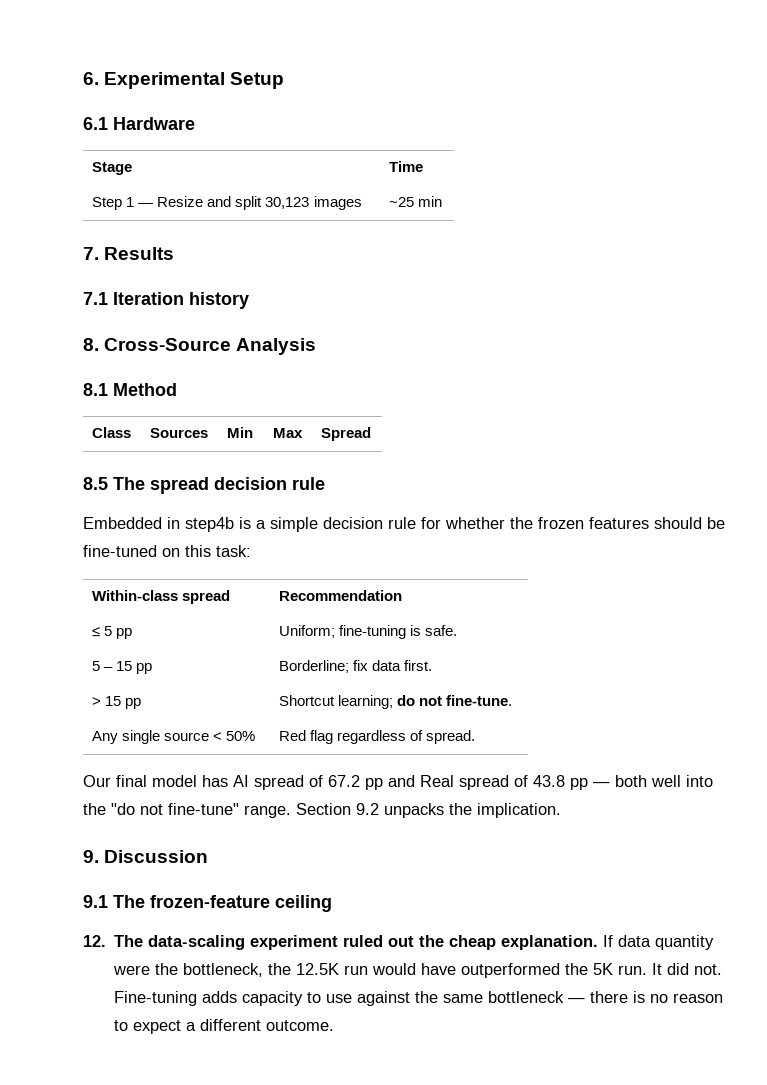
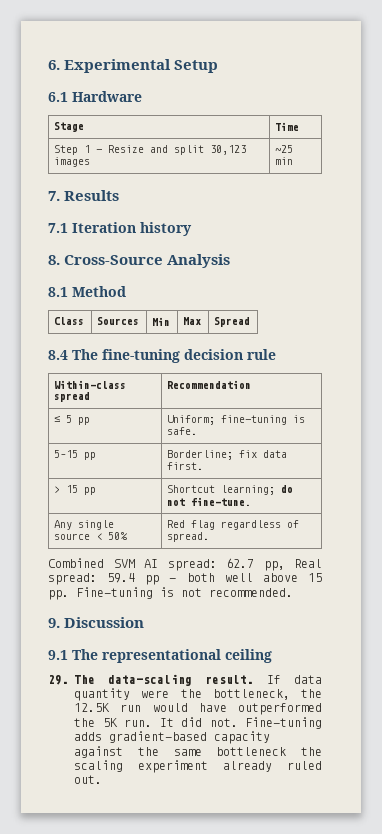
- 8.5 The spread decision rule
- Embedded in step4b is a simple decision rule for whether the frozen features should be fine-tuned on this task:
+ 8.4 The fine-tuning decision rule
- 5 – 15 pp | Borderline; fix data first.
+ 5–15 pp | Borderline; fix data first.
- Our final model has AI spread of 67.2 pp and Real spread of 43.8 pp — both well into the "do not fine-tune" range. Section 9.2 unpacks the implication.
+ Combined SVM AI spread: 62.7 pp, Real spread: 59.4 pp — both well above 15 pp. Fine-tuning is not recommended.
- 9.1 The frozen-feature ceiling
+ 9.1 The representational ceiling
- 12. The data-scaling experiment ruled out the cheap explanation.
+ 29. The data-scaling result.
- Fine-tuning adds capacity to use against the same bottleneck — there is no reason to expect a different outcome.
+ Fine-tuning adds gradient-based capacity against the same bottleneck the scaling experiment already ruled out.

